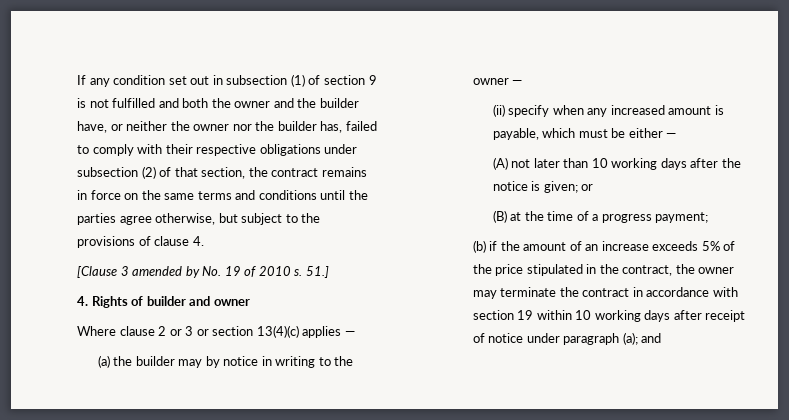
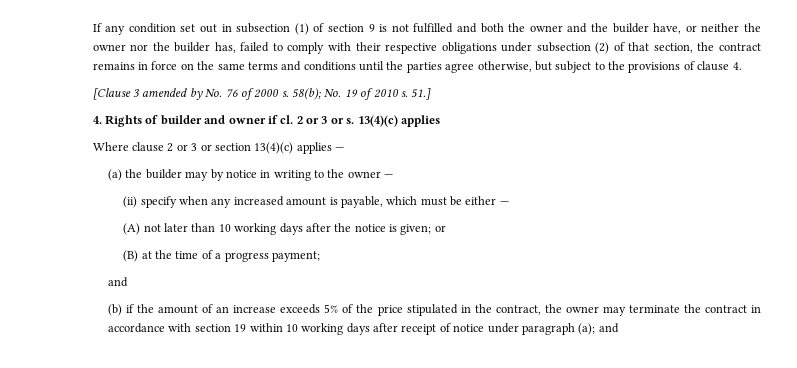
- [Clause 3 amended by No. 19 of 2010 s.
+ [Clause 3 amended by No. 76 of 2000 s. 58(b); No. 19 of 2010 s.
- 4. Rights of builder and owner
+ 4. Rights of builder and owner if cl. 2 or 3 or s. 13(4)(c) applies
  (B) at the time of a progress payment;
+ and

